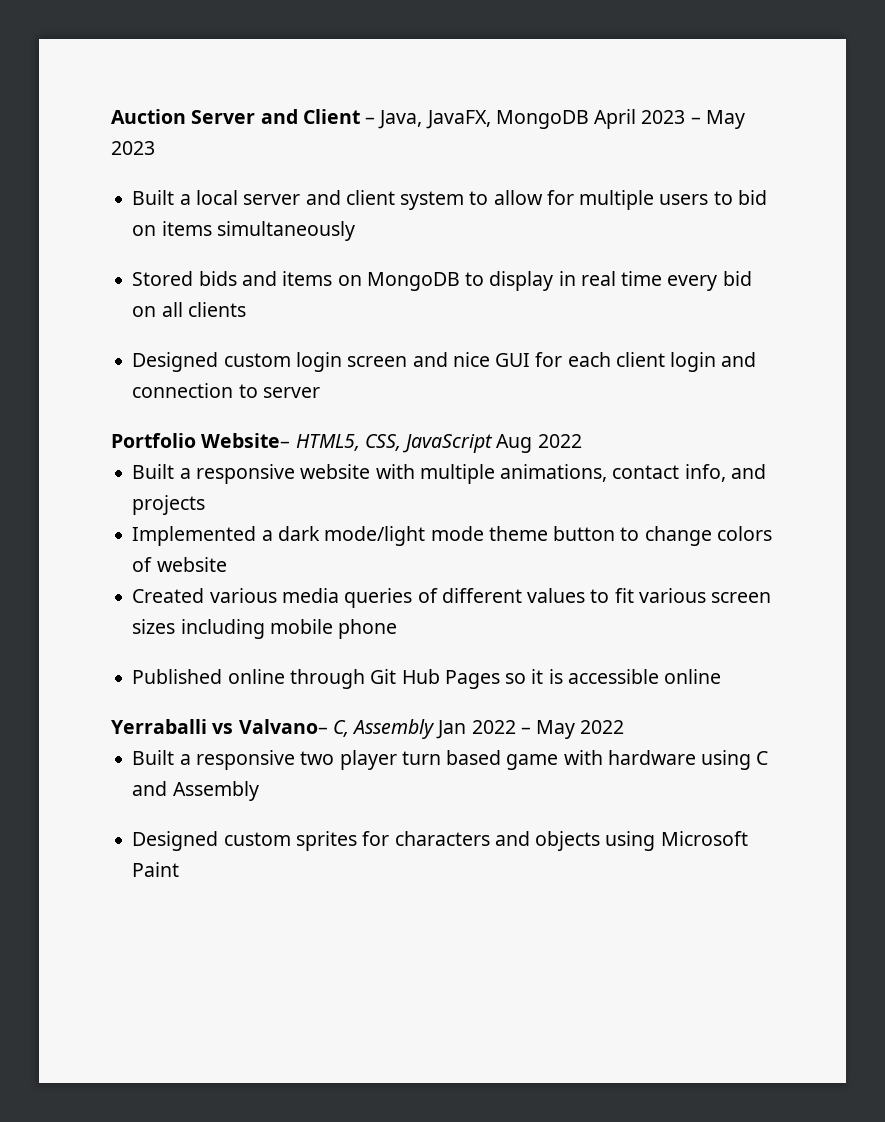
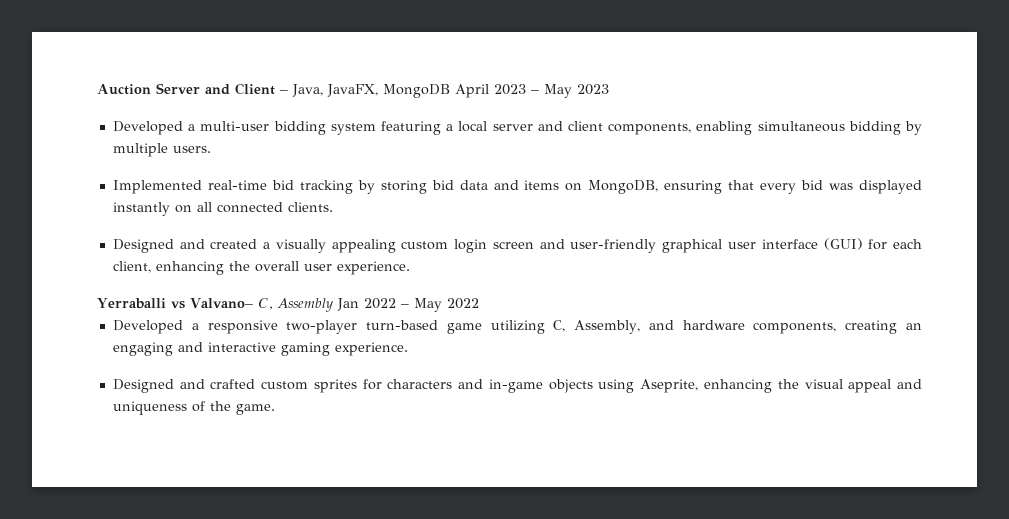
- Built a local server and client system to allow for multiple users to bid on items simultaneously
- Stored bids and items on MongoDB to display in real time every bid on all clients
- Designed custom login screen and nice GUI for each client login and connection to server
- Portfolio Website– HTML5, CSS, JavaScript Aug 2022
- Built a responsive website with multiple animations, contact info, and projects
- Implemented a dark mode/light mode theme button to change colors of website
- Created various media queries of different values to fit various screen sizes including mobile phone
- Published online through Git Hub Pages so it is accessible online
+ Developed a multi-user bidding system featuring a local server and client components, enabling simultaneous bidding by multiple users.
+ Implemented real-time bid tracking by storing bid data and items on MongoDB, ensuring that every bid was displayed instantly on all connected clients.
+ Designed and created a visually appealing custom login screen and user-friendly graphical user interface (GUI) for each client, enhancing the overall user experience.
- Built a responsive two player turn based game with hardware using C and Assembly
- Designed custom sprites for characters and objects using Microsoft Paint
+ Developed a responsive two-player turn-based game utilizing C, Assembly, and hardware components, creating an engaging and interactive gaming experience.
+ Designed and crafted custom sprites for characters and in-game objects using Aseprite, enhancing the visual appeal and uniqueness of the game.

